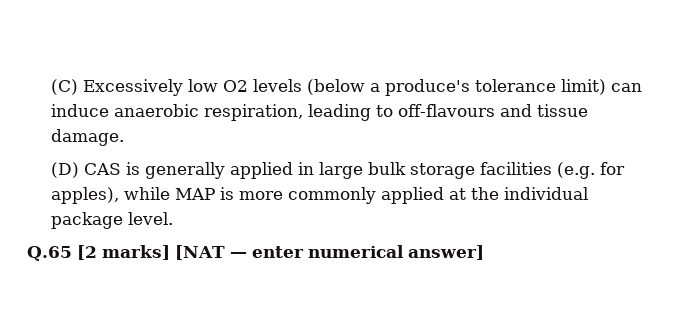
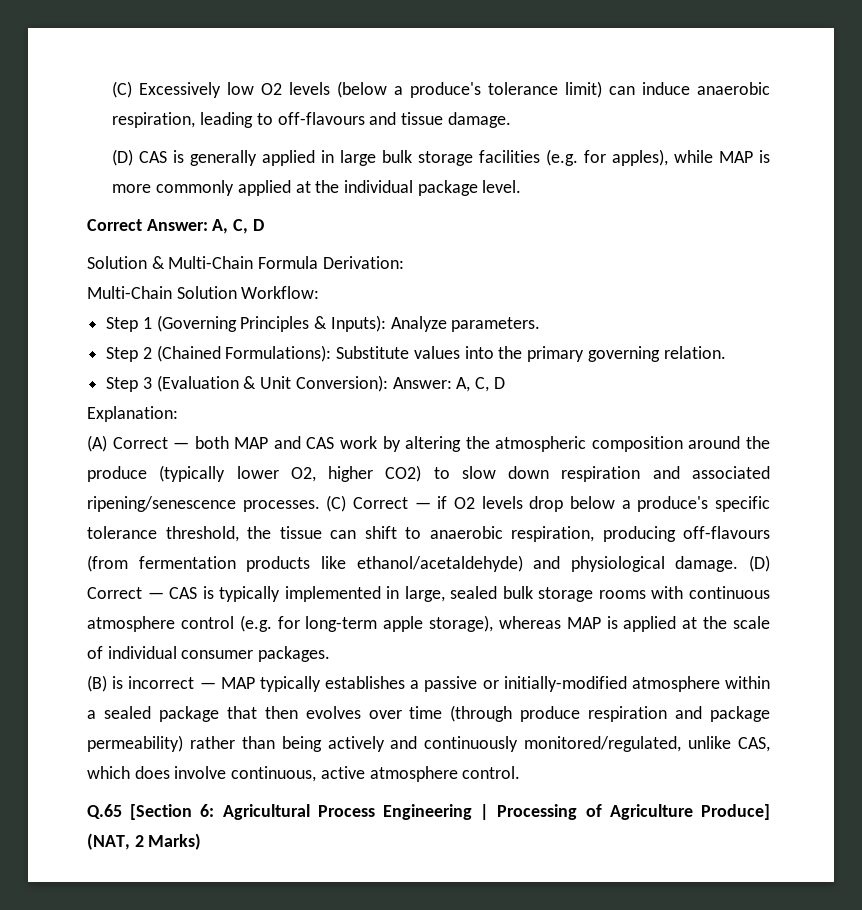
- Q.65 [2 marks] [NAT — enter numerical answer]
+ Correct Answer: A, C, D
+ Solution & Multi-Chain Formula Derivation:
+ Multi-Chain Solution Workflow:
+ Step 1 (Governing Principles & Inputs): Analyze parameters.
+ Step 2 (Chained Formulations): Substitute values into the primary governing relation.
+ Step 3 (Evaluation & Unit Conversion): Answer: A, C, D
+ Explanation:
+ (A) Correct — both MAP and CAS work by altering the atmospheric composition around the produce (typically lower O2, higher CO2) to slow down respiration and associated ripening/senescence processes. (C) Correct — if O2 levels drop below a produce's specific tolerance threshold, the tissue can shift to anaerobic respiration, producing off-flavours (from fermentation products like ethanol/acetaldehyde) and physiological damage. (D) Correct — CAS is typically implemented in large, sealed bulk storage rooms with continuous atmosphere control (e.g. for long-term apple storage), whereas MAP is applied at the scale of individual consumer packages.
+ (B) is incorrect — MAP typically establishes a passive or initially-modified atmosphere within a sealed package that then evolves over time (through produce respiration and package permeability) rather than being actively and continuously monitored/regulated, unlike CAS, which does involve continuous, active atmosphere control.
+ Q.65 [Section 6: Agricultural Process Engineering | Processing of Agriculture Produce] (NAT, 2 Marks)

